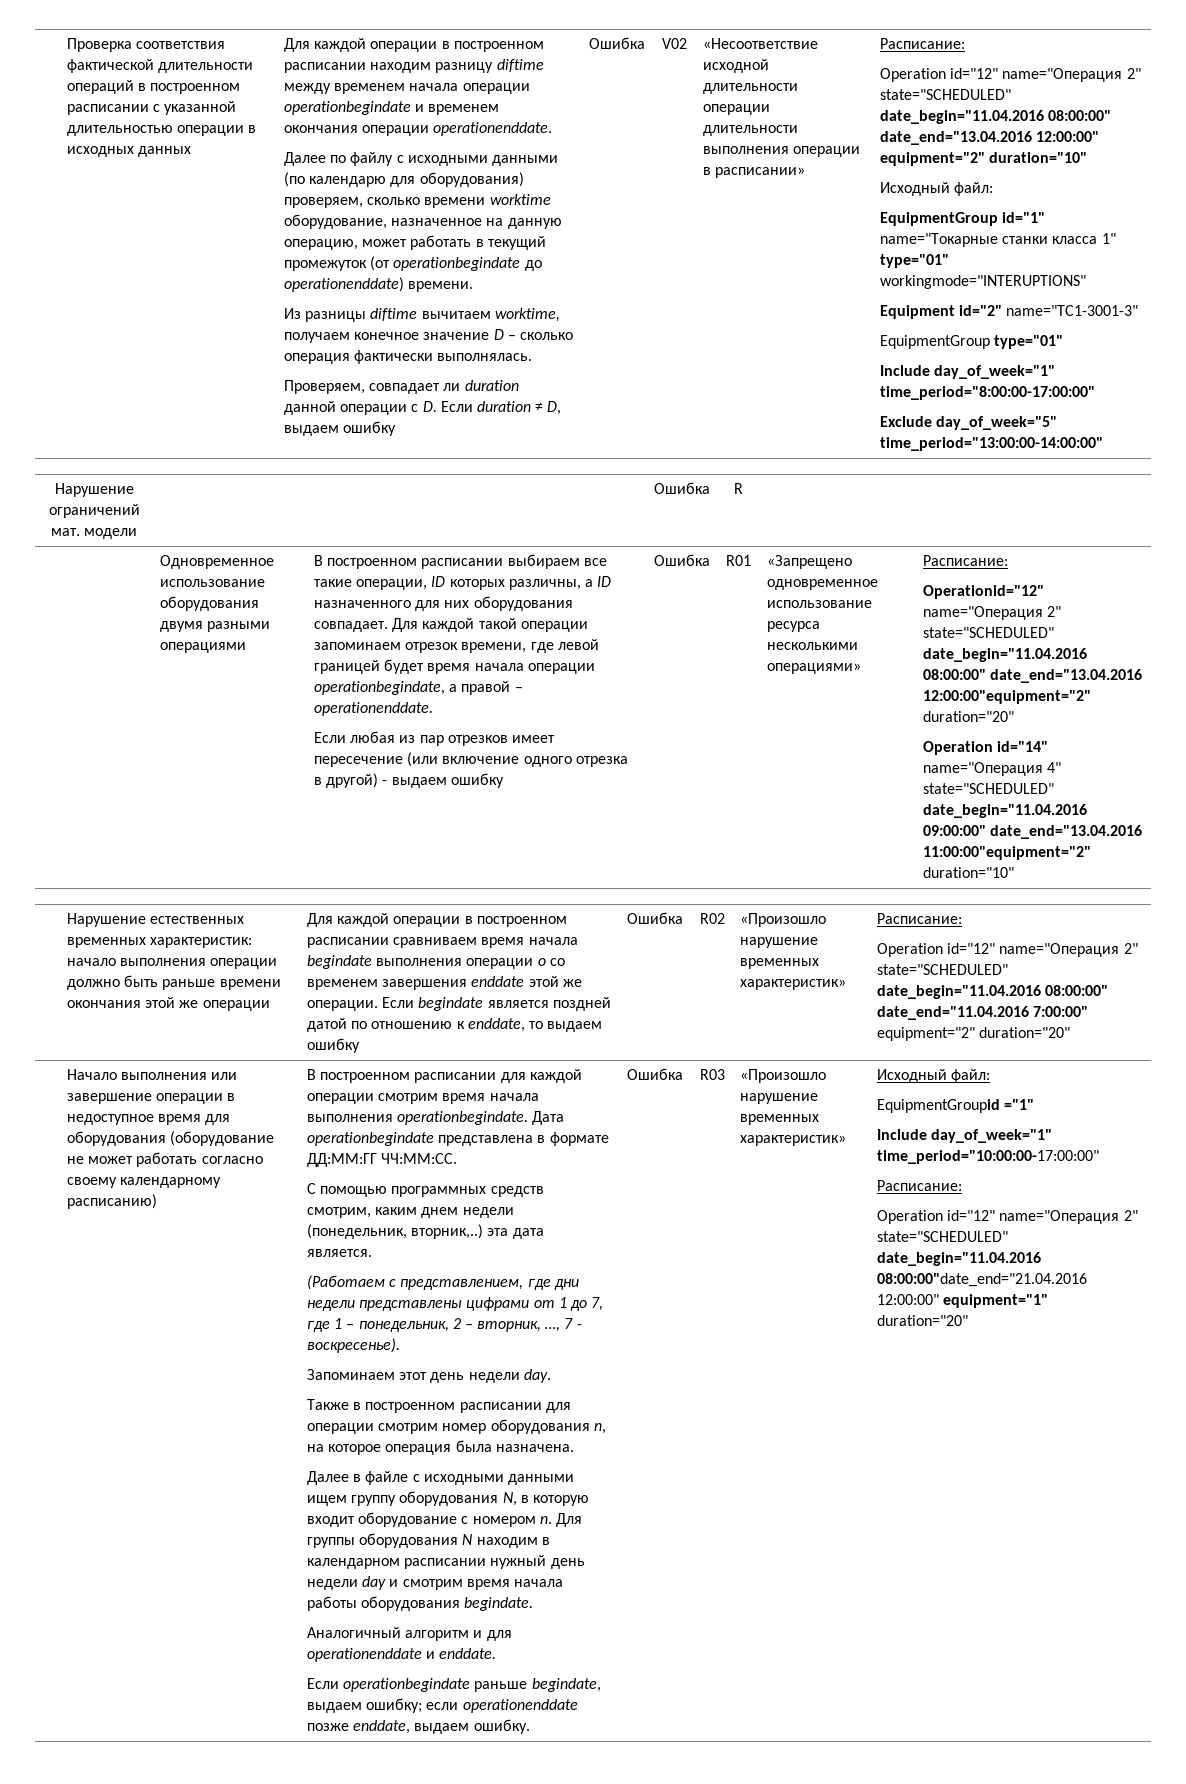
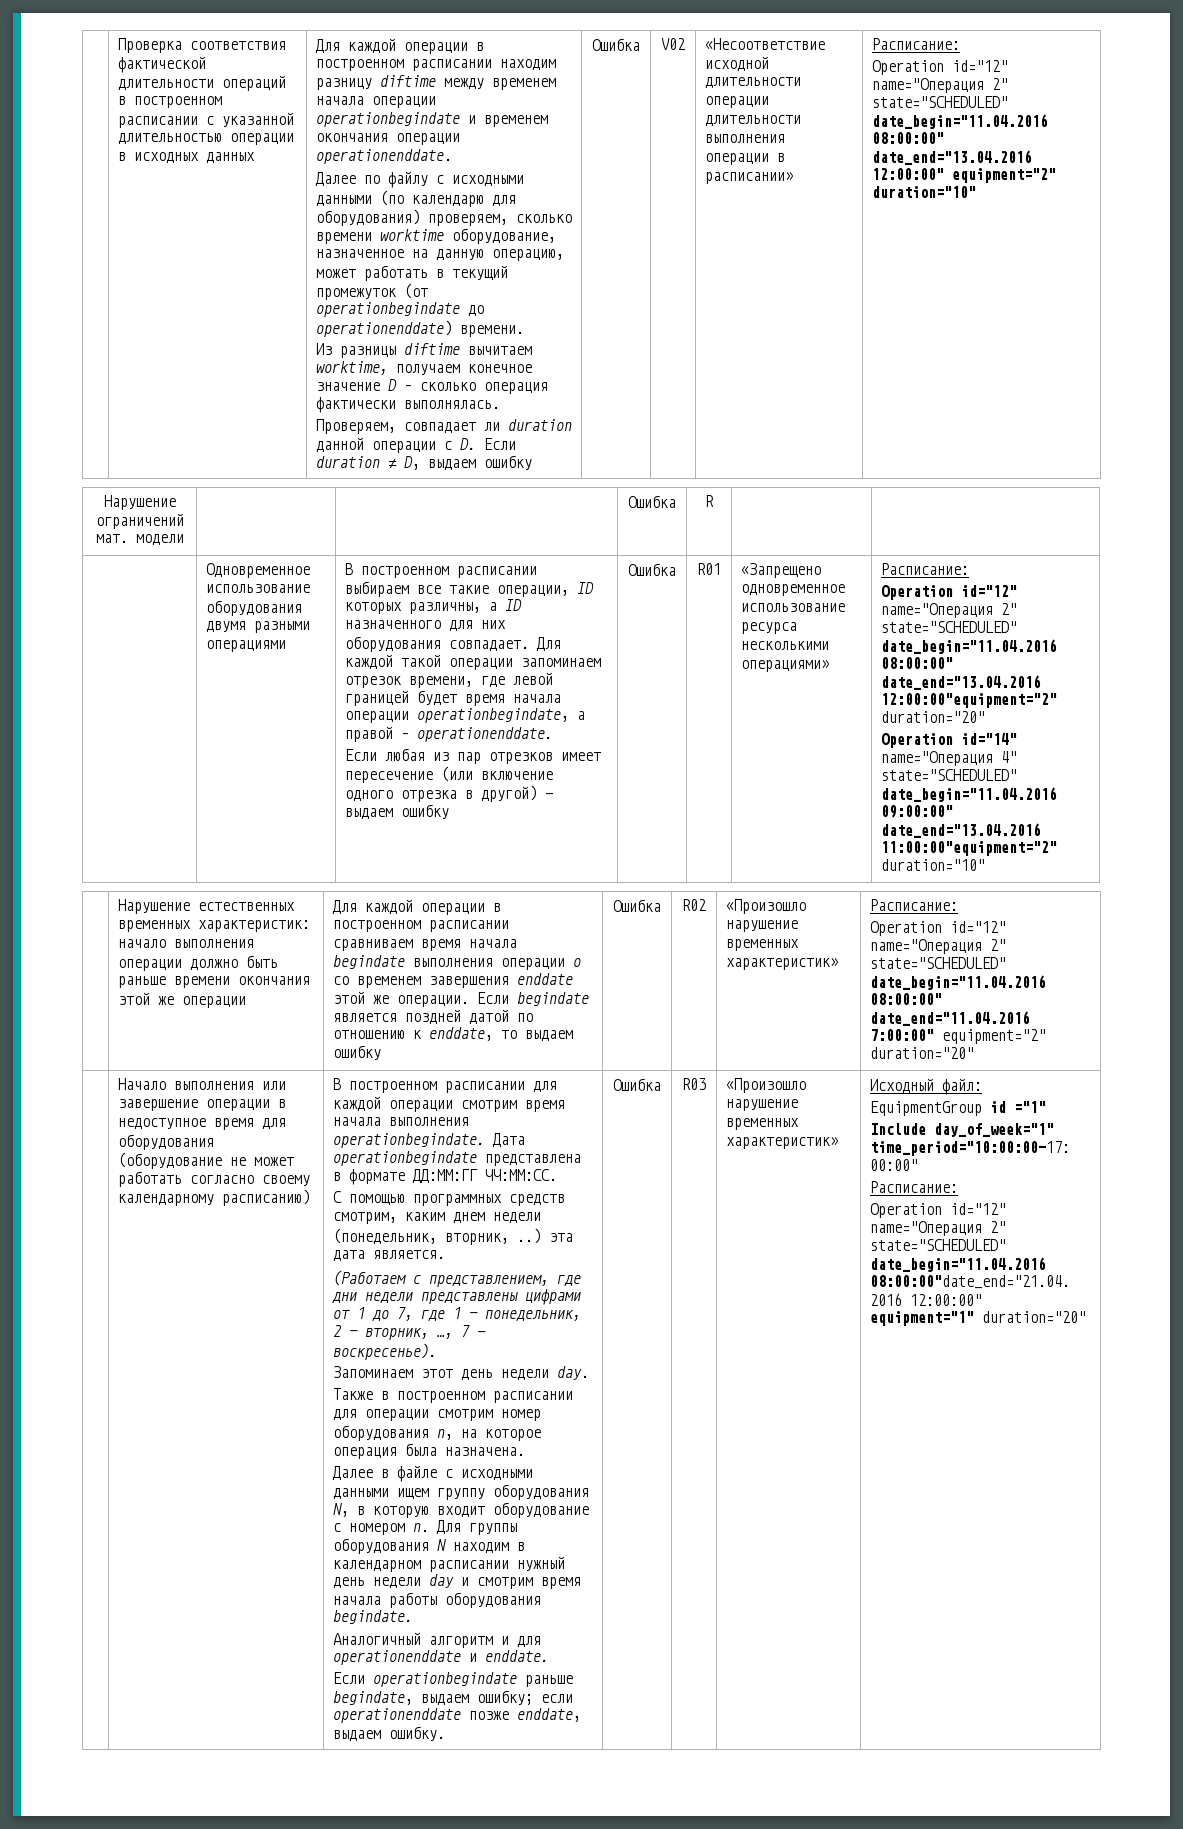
  Operation id="12" name="Операция 2" state="SCHEDULED" date_begin="11.04.2016 08:00:00" date_end="13.04.2016 12:00:00" equipment="2" duration="10"
- Исходный файл:
- EquipmentGroup id="1" name="Токарные станки класса 1" type="01" workingmode="INTERUPTIONS"
- Equipment id="2" name="ТС1-3001-3"
- EquipmentGroup type="01"
- Include day_of_week="1" time_period="8:00:00-17:00:00"
- Exclude day_of_week="5" time_period="13:00:00-14:00:00"
- Operationid="12" name="Операция 2" state="SCHEDULED" date_begin="11.04.2016 08:00:00" date_end="13.04.2016 12:00:00"equipment="2" duration="20"
+ Operation id="12" name="Операция 2" state="SCHEDULED" date_begin="11.04.2016 08:00:00" date_end="13.04.2016 12:00:00"equipment="2" duration="20"
- С помощью программных средств смотрим, каким днем недели (понедельник, вторник,..) эта дата является.
+ С помощью программных средств смотрим, каким днем недели (понедельник, вторник, ..) эта дата является.
- EquipmentGroupid ="1"
+ EquipmentGroup id ="1"

